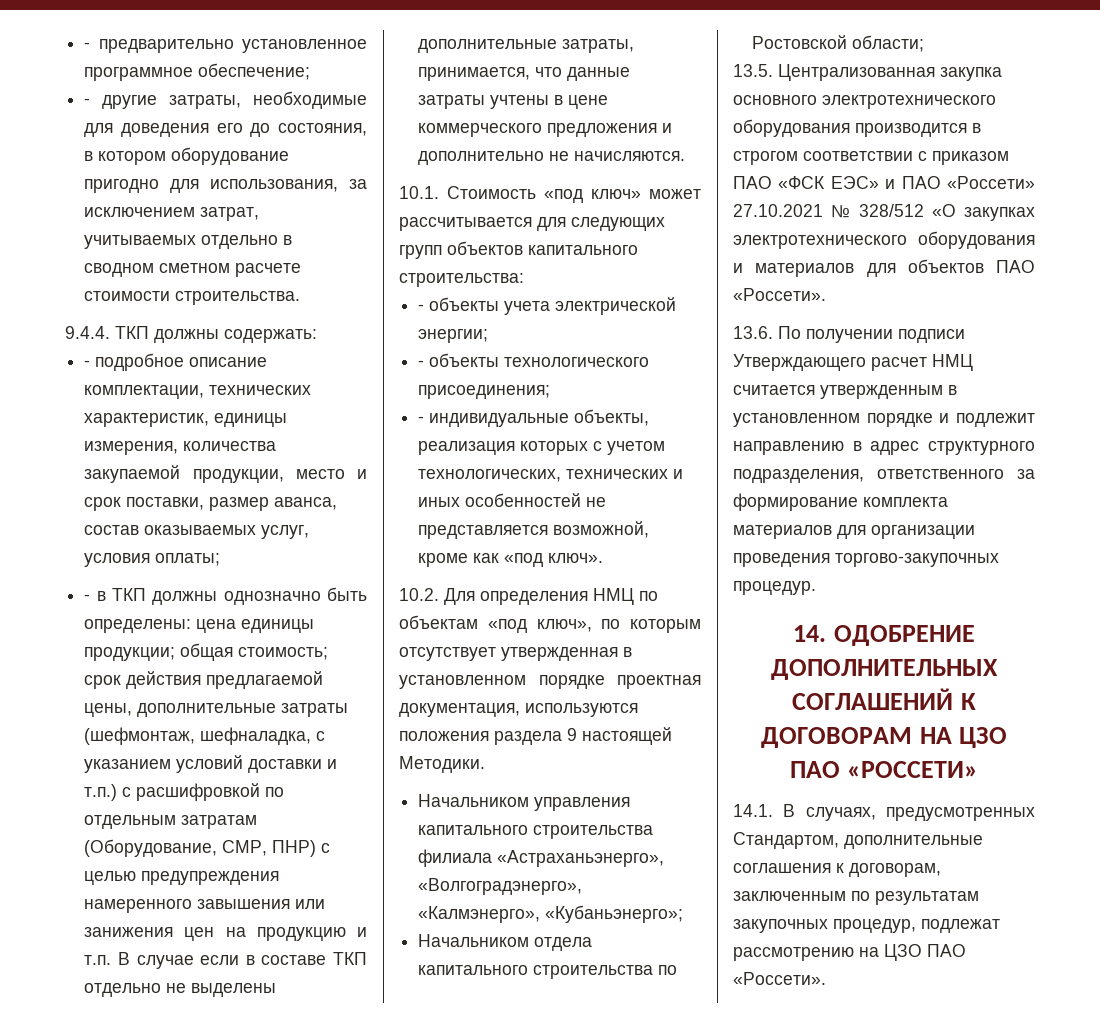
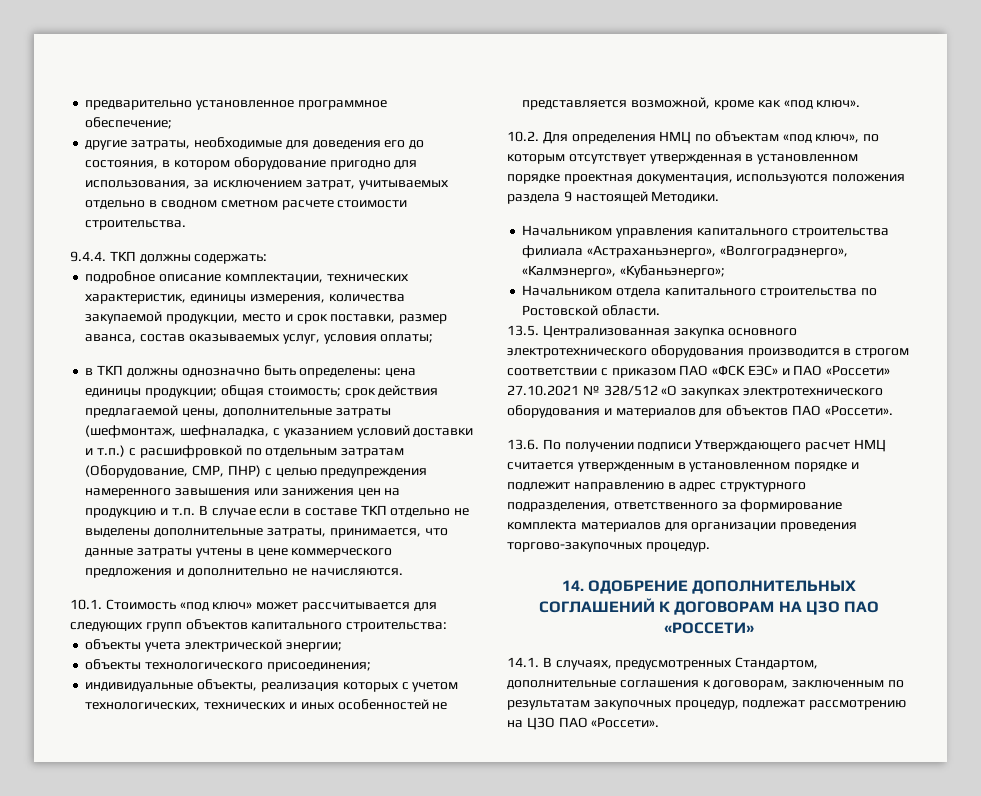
- - предварительно установленное программное обеспечение;
+ предварительно установленное программное обеспечение;
- - другие затраты, необходимые для доведения его до состояния, в котором оборудование пригодно для использования, за исключением затрат, учитываемых отдельно в сводном сметном расчете стоимости строительства.
+ другие затраты, необходимые для доведения его до состояния, в котором оборудование пригодно для использования, за исключением затрат, учитываемых отдельно в сводном сметном расчете стоимости строительства.
- - подробное описание комплектации, технических характеристик, единицы измерения, количества закупаемой продукции, место и срок поставки, размер аванса, состав оказываемых услуг, условия оплаты;
+ подробное описание комплектации, технических характеристик, единицы измерения, количества закупаемой продукции, место и срок поставки, размер аванса, состав оказываемых услуг, условия оплаты;
- - в ТКП должны однозначно быть определены:
+ в ТКП должны однозначно быть определены:
- - объекты учета электрической энергии;
+ объекты учета электрической энергии;
- - объекты технологического присоединения;
+ объекты технологического присоединения;
- - индивидуальные объекты, реализация которых с учетом технологических, технических и иных особенностей не представляется возможной, кроме как «под ключ».
+ индивидуальные объекты, реализация которых с учетом технологических, технических и иных особенностей не представляется возможной, кроме как «под ключ».
- Начальником отдела капитального строительства по Ростовской области;
+ Начальником отдела капитального строительства по Ростовской области.

